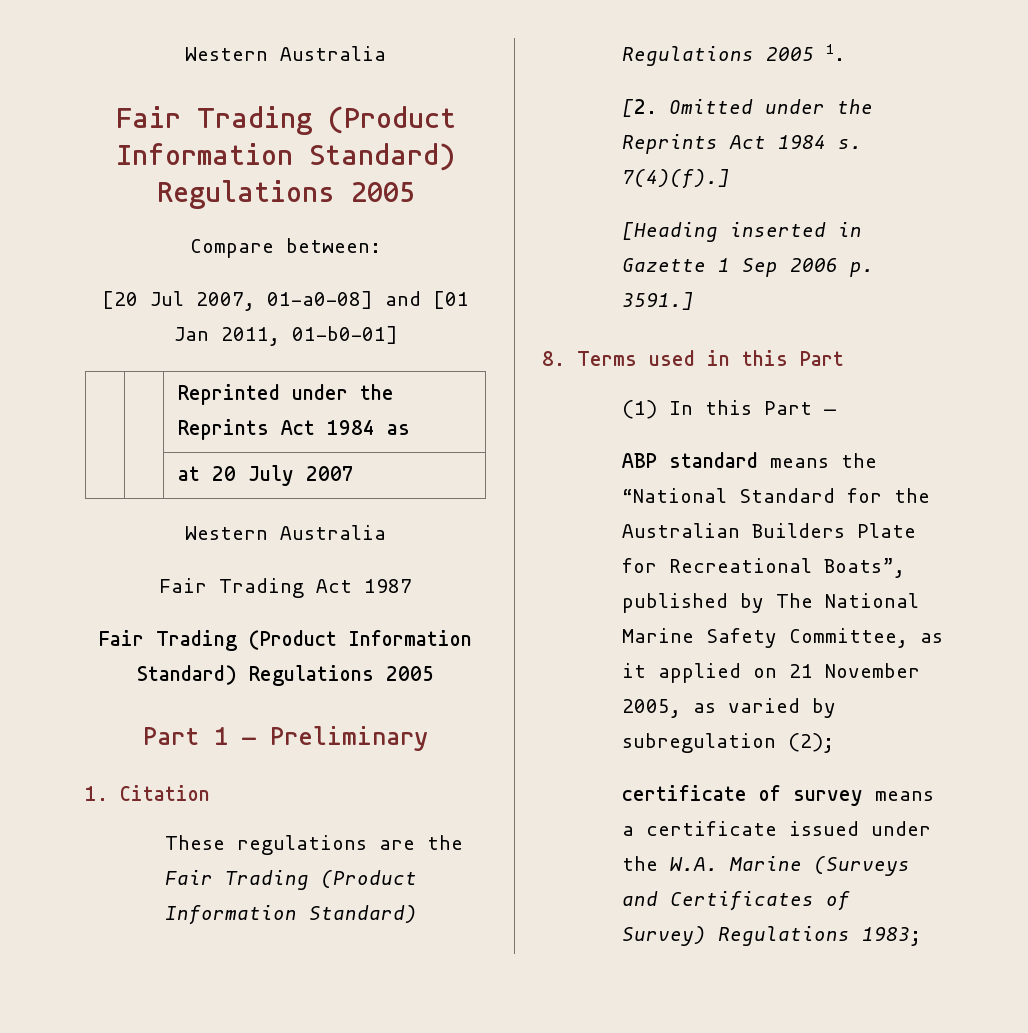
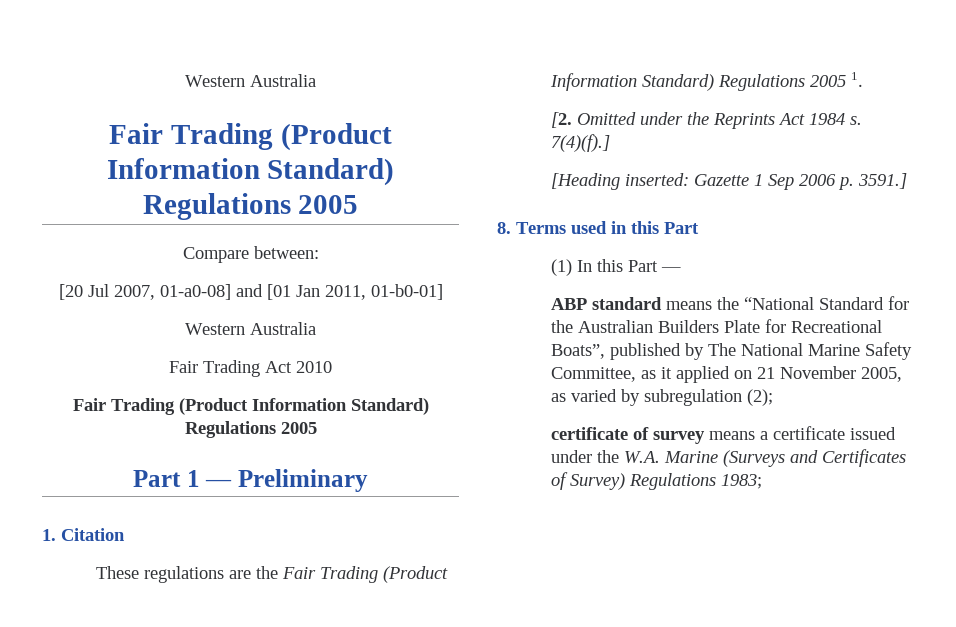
- | | Reprinted under the Reprints Act 1984 as
- | | at 20 July 2007
- Fair Trading Act 1987
+ Fair Trading Act 2010
- [Heading inserted in Gazette 1 Sep 2006 p. 3591.]
+ [Heading inserted: Gazette 1 Sep 2006 p. 3591.]

